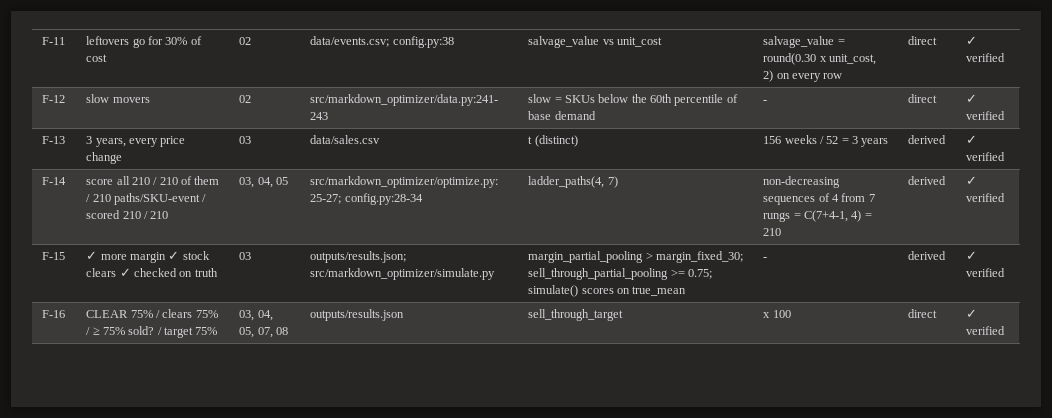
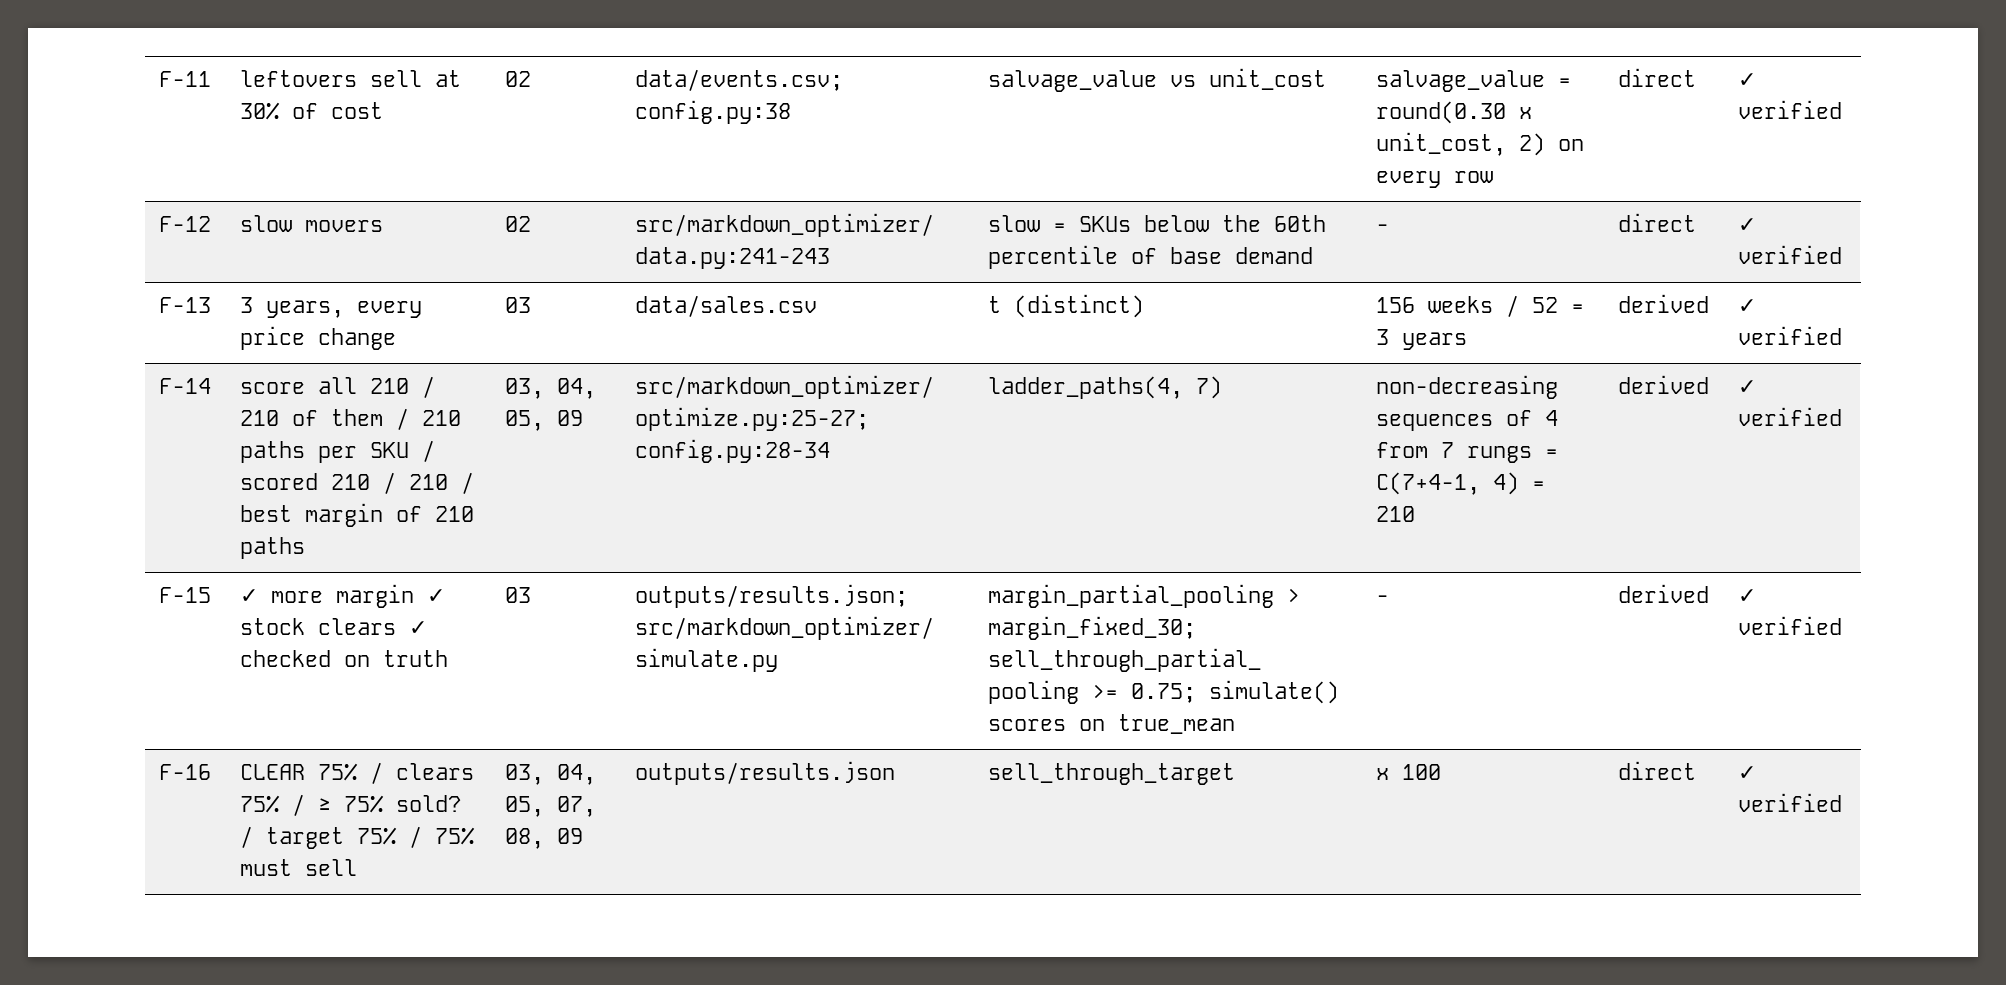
- F-11 | leftovers go for 30% of cost | 02 | data/events.csv; config.py:38 | salvage_value vs unit_cost | salvage_value = round(0.30 x unit_cost, 2) on every row | direct | ✓ verified
+ F-11 | leftovers sell at 30% of cost | 02 | data/events.csv; config.py:38 | salvage_value vs unit_cost | salvage_value = round(0.30 x unit_cost, 2) on every row | direct | ✓ verified
- score all 210 / 210 of them / 210 paths/SKU-event / scored 210 / 210 | 03, 04, 05
+ score all 210 / 210 of them / 210 paths per SKU / scored 210 / 210 / best margin of 210 paths | 03, 04, 05, 09
- F-16 | CLEAR 75% / clears 75% / ≥ 75% sold? / target 75% | 03, 04, 05, 07, 08 | outputs/results.json | sell_through_target | x 100 | direct | ✓ verified
+ F-16 | CLEAR 75% / clears 75% / ≥ 75% sold? / target 75% / 75% must sell | 03, 04, 05, 07, 08, 09 | outputs/results.json | sell_through_target | x 100 | direct | ✓ verified

